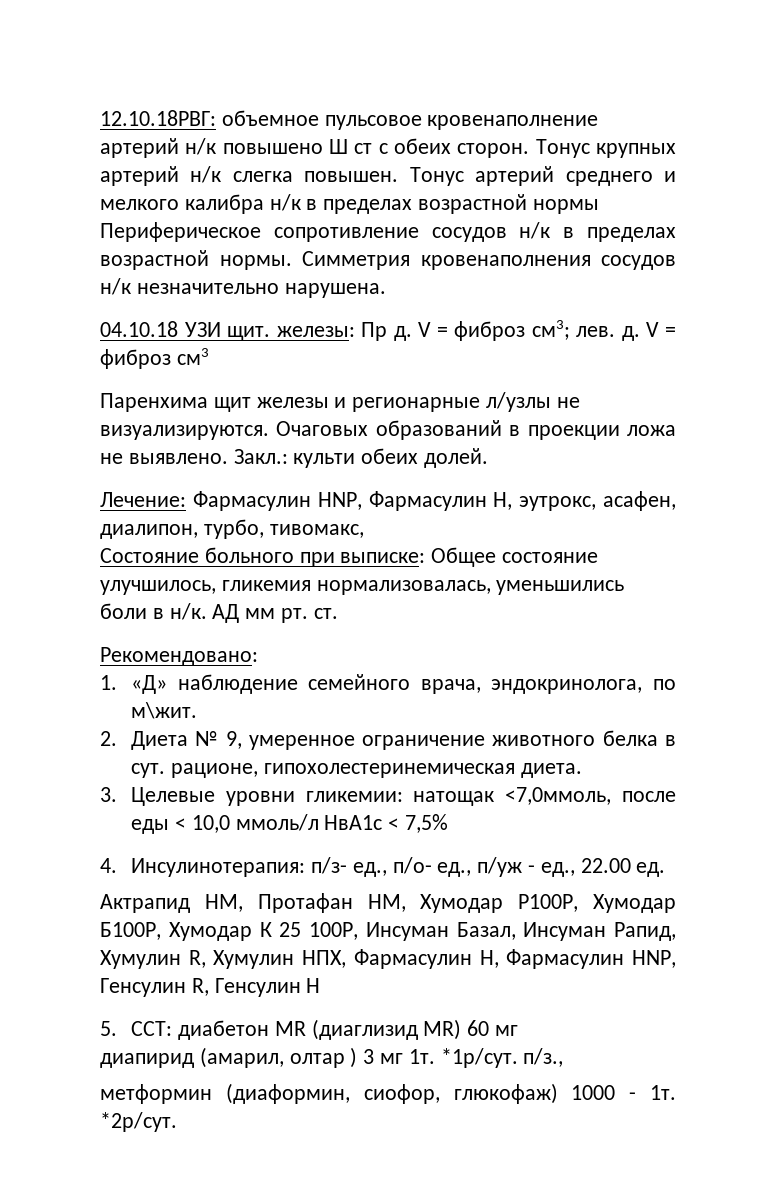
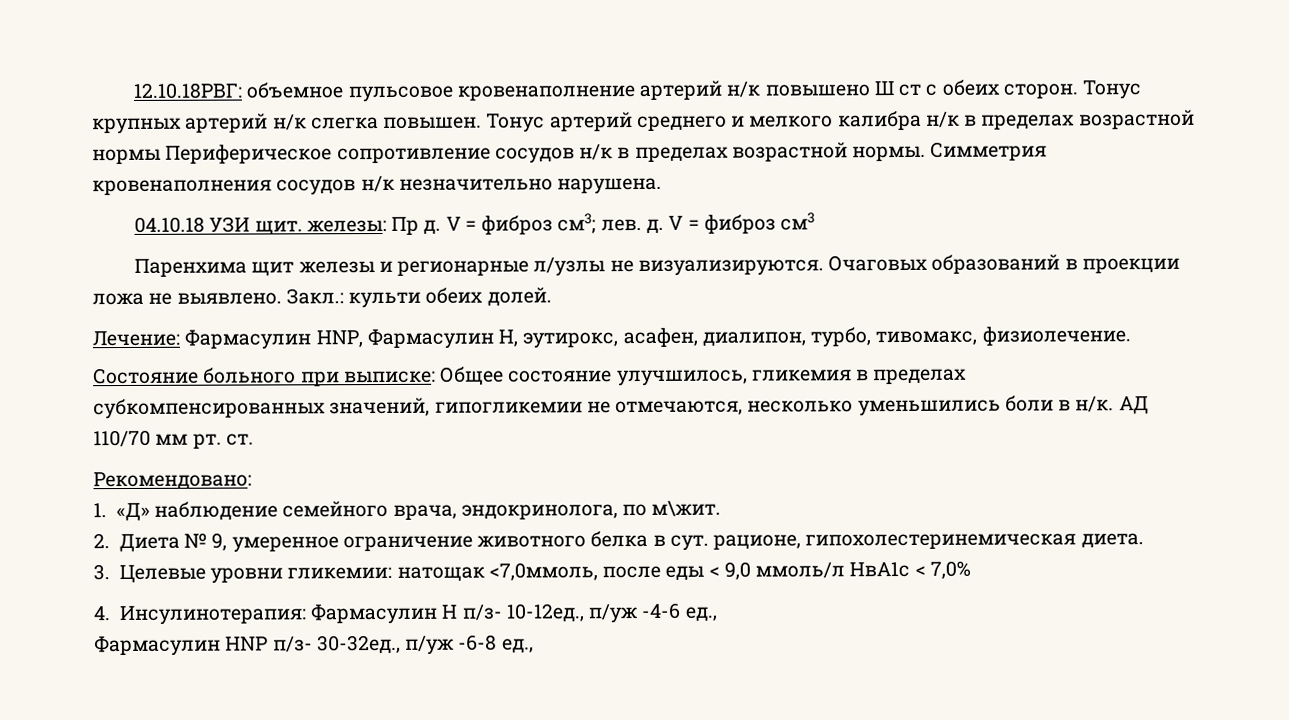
- Лечение: Фармасулин НNP, Фармасулин Н, эутрокс, асафен, диалипон, турбо, тивомакс,
+ Лечение: Фармасулин НNP, Фармасулин Н, эутирокс, асафен, диалипон, турбо, тивомакс, физиолечение.
- Состояние больного при выписке: Общее состояние улучшилось, гликемия нормализовалась, уменьшились боли в н/к.
+ Состояние больного при выписке: Общее состояние улучшилось, гликемия в пределах субкомпенсированных значений, гипогликемии не отмечаются, несколько уменьшились боли в н/к.
- АД мм рт. ст.
+ АД 110/70 мм рт. ст.
- 3. Целевые уровни гликемии: натощак <7,0ммоль, после еды < 10,0 ммоль/л НвА1с < 7,5%
+ 3. Целевые уровни гликемии: натощак <7,0ммоль, после еды < 9,0 ммоль/л НвА1с < 7,0%
- 4. Инсулинотерапия: п/з- ед., п/о- ед., п/уж - ед., 22.00 ед.
- Актрапид НМ, Протафан НМ, Хумодар Р100Р, Хумодар Б100Р, Хумодар К 25 100Р, Инсуман Базал, Инсуман Рапид, Хумулин R, Хумулин НПХ, Фармасулин Н, Фармасулин НNР, Генсулин R, Генсулин Н
- 5. ССТ: диабетон МR (диаглизид МR) 60 мг
- диапирид (амарил, олтар ) 3 мг 1т. *1р/сут. п/з.,
- метформин (диаформин, сиофор, глюкофаж) 1000 - 1т. *2р/сут.
+ 4. Инсулинотерапия: Фармасулин Н п/з- 10-12ед., п/уж -4-6 ед.,
+ Фармасулин НNР п/з- 30-32ед., п/уж -6-8 ед.,

